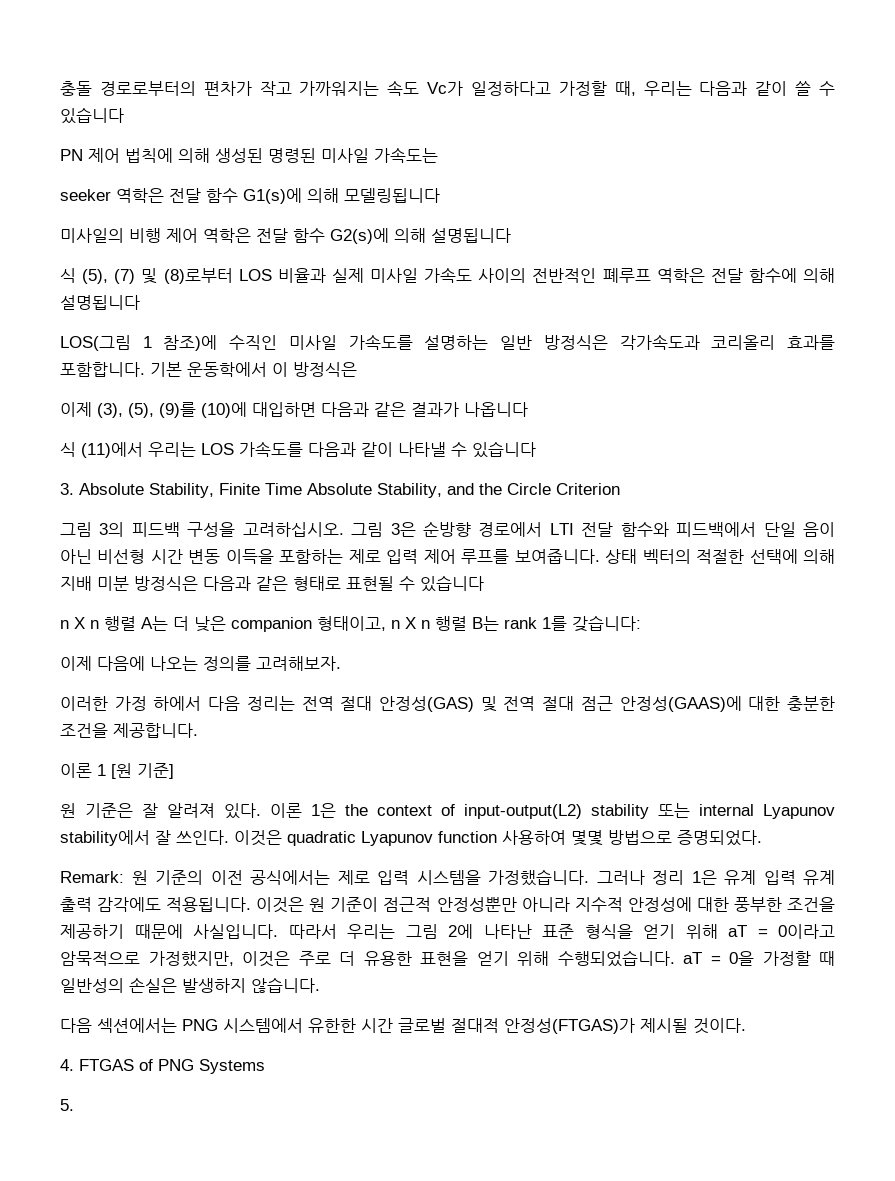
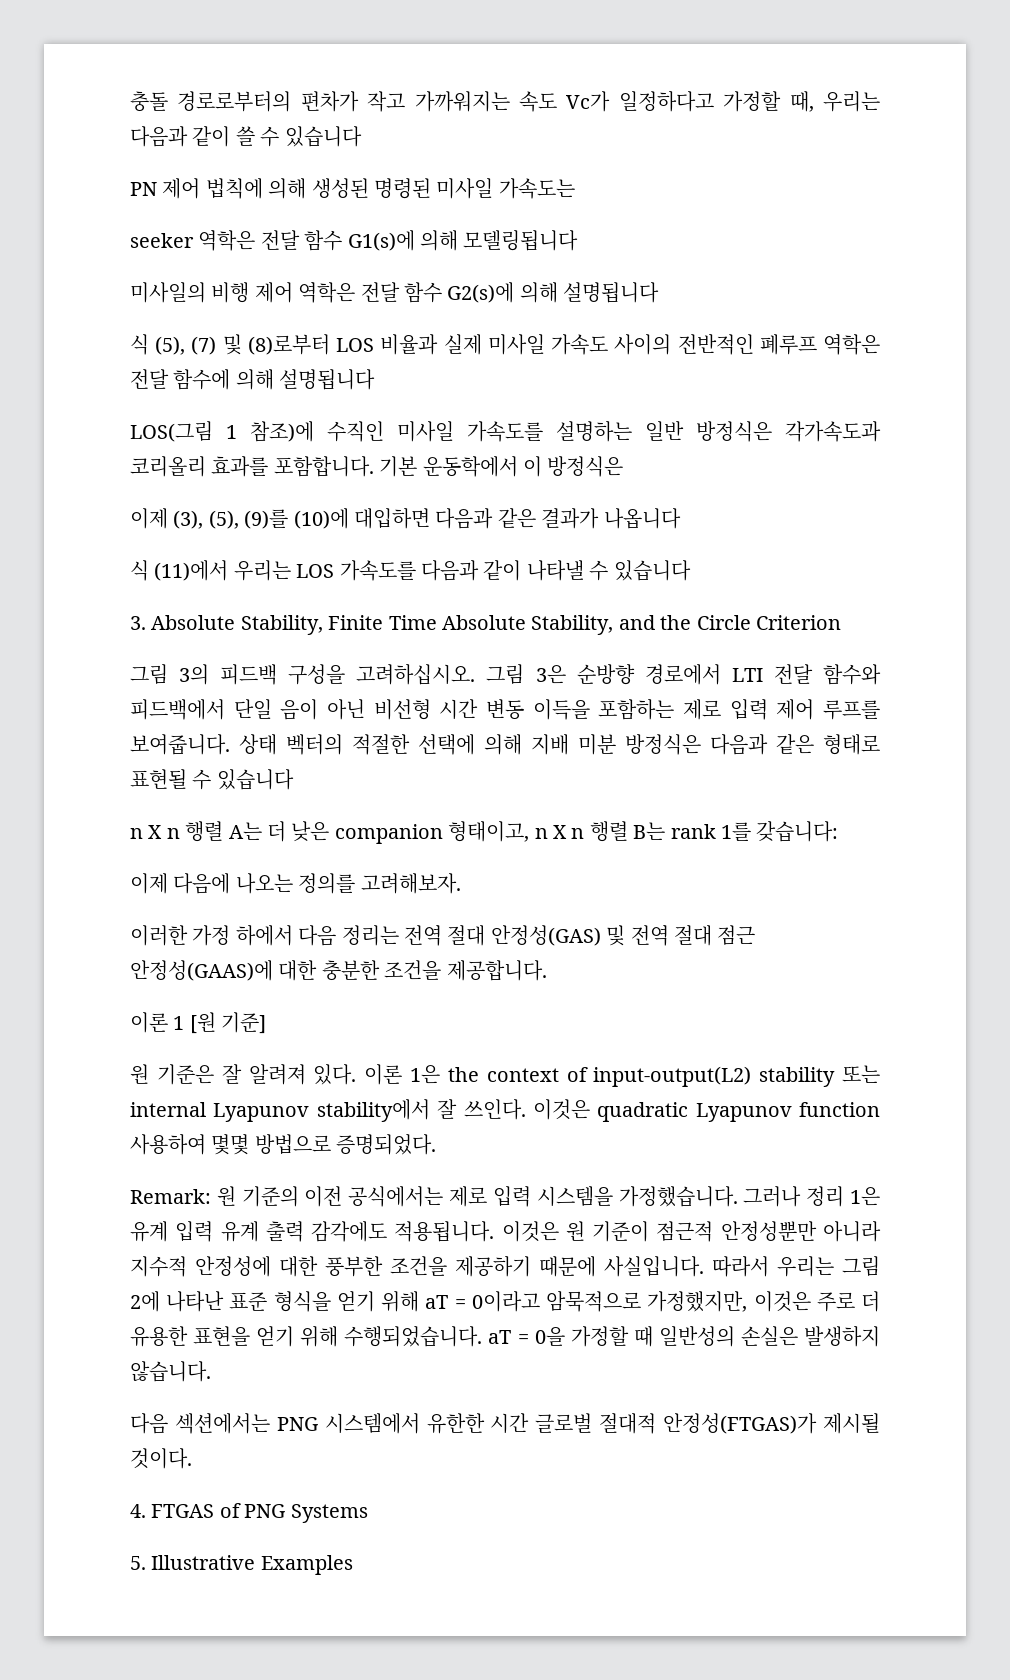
- 5.
+ 5. Illustrative Examples

